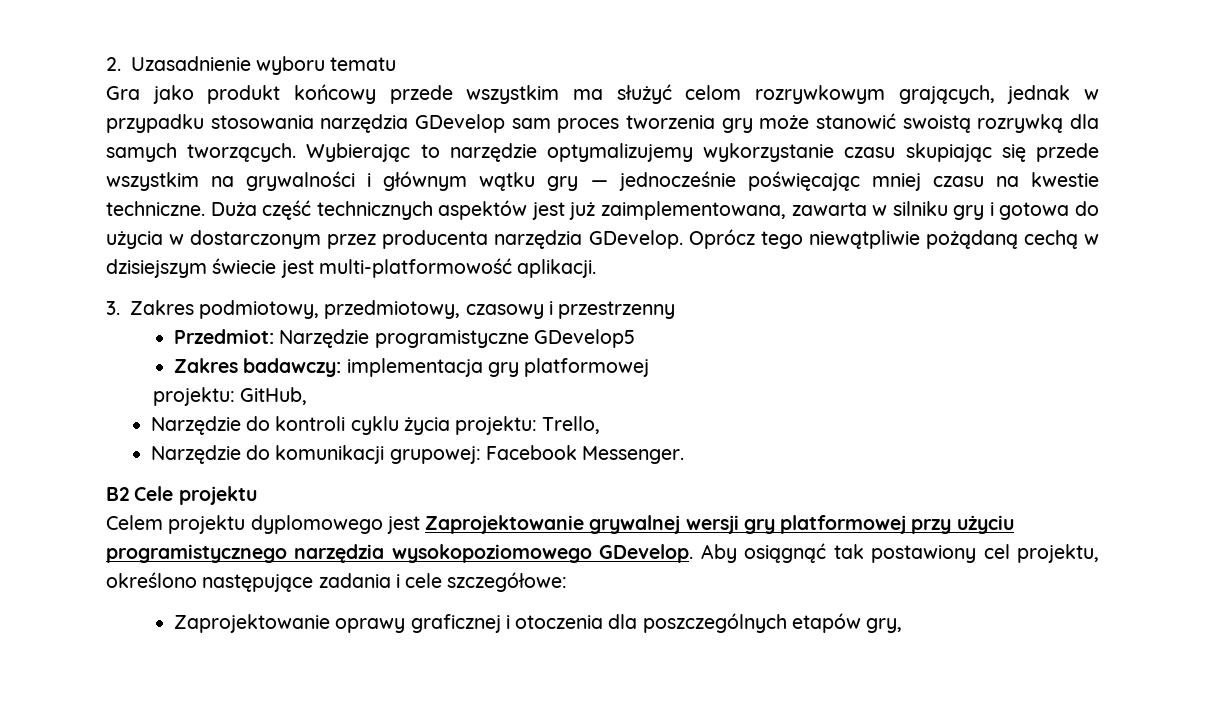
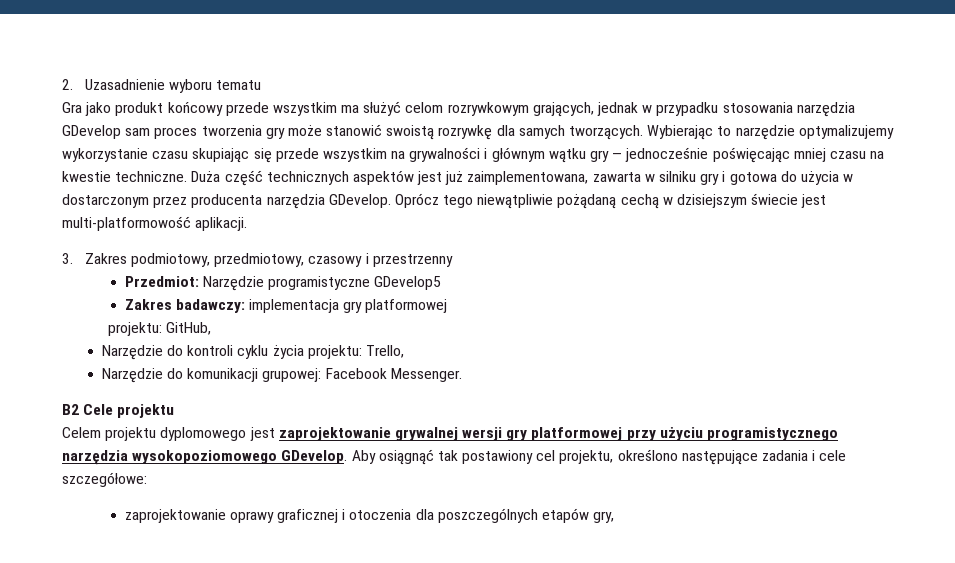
- Gra jako produkt końcowy przede wszystkim ma służyć celom rozrywkowym grających, jednak w przypadku stosowania narzędzia GDevelop sam proces tworzenia gry może stanowić swoistą rozrywką dla samych tworzących.
+ Gra jako produkt końcowy przede wszystkim ma służyć celom rozrywkowym grających, jednak w przypadku stosowania narzędzia GDevelop sam proces tworzenia gry może stanowić swoistą rozrywkę dla samych tworzących.
- Celem projektu dyplomowego jest Zaprojektowanie grywalnej wersji gry platformowej przy użyciu programistycznego narzędzia wysokopoziomowego GDevelop.
+ Celem projektu dyplomowego jest zaprojektowanie grywalnej wersji gry platformowej przy użyciu programistycznego narzędzia wysokopoziomowego GDevelop.
- Zaprojektowanie oprawy graficznej i otoczenia dla poszczególnych etapów gry,
+ zaprojektowanie oprawy graficznej i otoczenia dla poszczególnych etapów gry,

